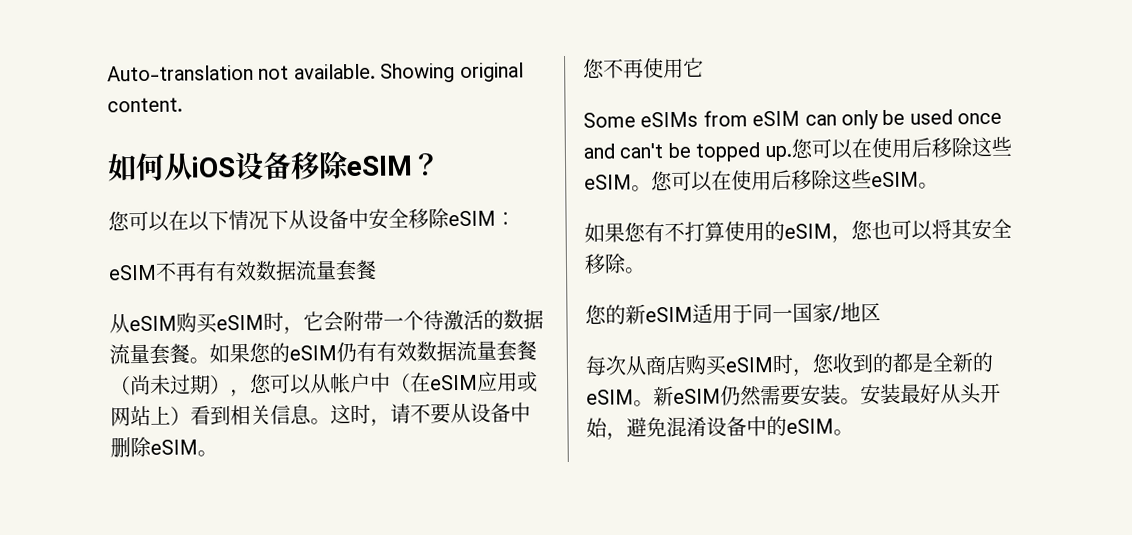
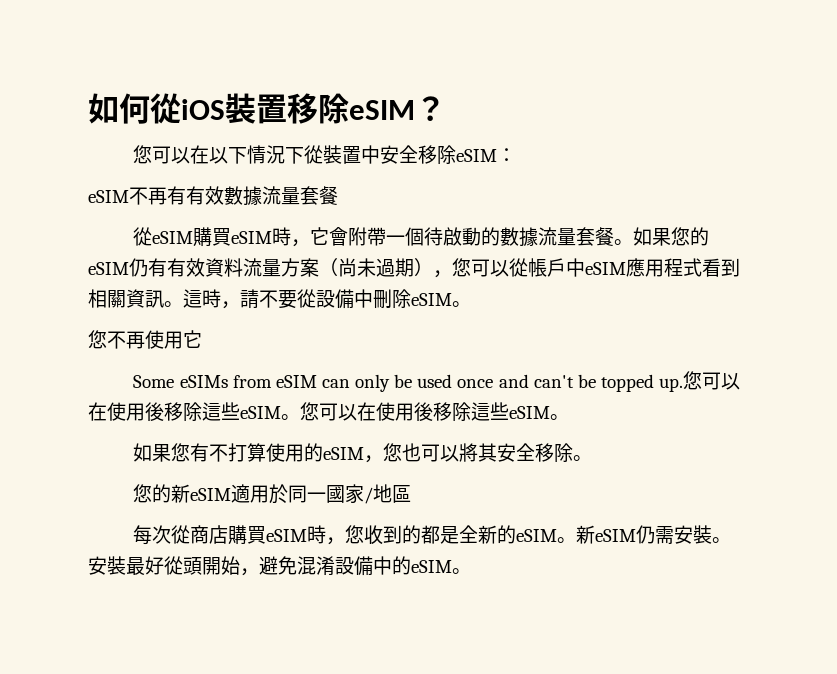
- Auto-translation not available. Showing original content.
- 如何从iOS设备移除eSIM？
+ 如何從iOS裝置移除eSIM？
- 您可以在以下情况下从设备中安全移除eSIM：
+ 您可以在以下情況下從裝置中安全移除eSIM：
- eSIM不再有有效数据流量套餐
+ eSIM不再有有效數據流量套餐
- 从eSIM购买eSIM时，它会附带一个待激活的数据流量套餐。
+ 從eSIM購買eSIM時，它會附帶一個待啟動的數據流量套餐。
- 如果您的eSIM仍有有效数据流量套餐（尚未过期），您可以从帐户中（在eSIM应用或网站上）看到相关信息。这时，请不要从设备中删除eSIM。
+ 如果您的eSIM仍有有效資料流量方案（尚未過期），您可以從帳戶中eSIM應用程式看到相關資訊。這時，請不要從設備中刪除eSIM。
- Some eSIMs from eSIM can only be used once and can't be topped up.您可以在使用后移除这些eSIM。您可以在使用后移除这些eSIM。
+ Some eSIMs from eSIM can only be used once and can't be topped up.您可以在使用後移除這些eSIM。您可以在使用後移除這些eSIM。
- 如果您有不打算使用的eSIM，您也可以将其安全移除。
+ 如果您有不打算使用的eSIM，您也可以將其安全移除。
- 您的新eSIM适用于同一国家/地区
+ 您的新eSIM適用於同一國家/地區
- 每次从商店购买eSIM时，您收到的都是全新的eSIM。
+ 每次從商店購買eSIM時，您收到的都是全新的eSIM。
- 新eSIM仍然需要安装。安装最好从头开始，避免混淆设备中的eSIM。
+ 新eSIM仍需安裝。安裝最好從頭開始，避免混淆設備中的eSIM。

